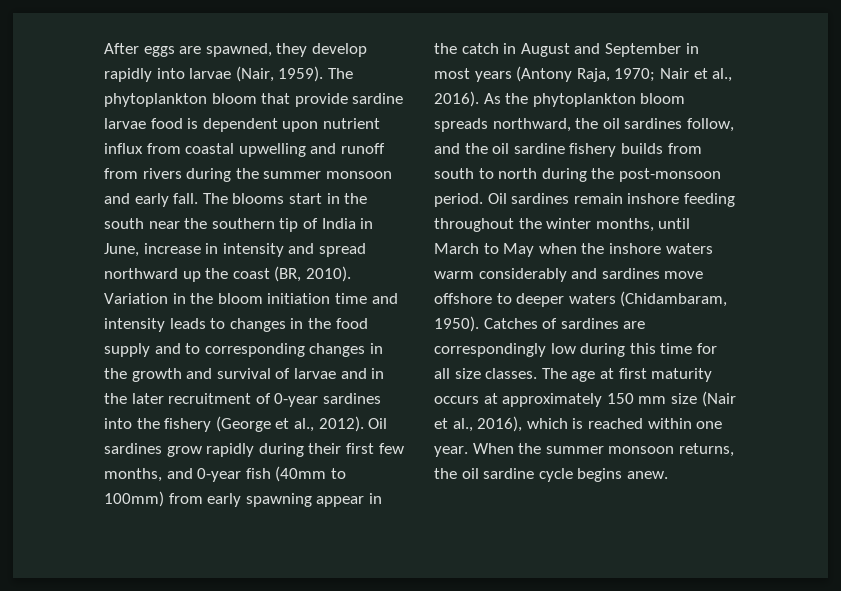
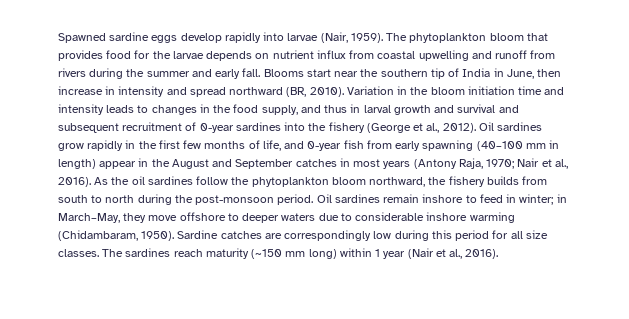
- After eggs are spawned, they develop rapidly into larvae (Nair, 1959).
+ Spawned sardine eggs develop rapidly into larvae (Nair, 1959).
- The phytoplankton bloom that provide sardine larvae food is dependent upon nutrient influx from coastal upwelling and runoff from rivers during the summer monsoon and early fall.
+ The phytoplankton bloom that provides food for the larvae depends on nutrient influx from coastal upwelling and runoff from rivers during the summer and early fall.
- The blooms start in the south near the southern tip of India in June, increase in intensity and spread northward up the coast (BR, 2010).
+ Blooms start near the southern tip of India in June, then increase in intensity and spread northward (BR, 2010).
- Variation in the bloom initiation time and intensity leads to changes in the food supply and to corresponding changes in the growth and survival of larvae and in the later recruitment of 0-year sardines into the fishery (George et al., 2012).
+ Variation in the bloom initiation time and intensity leads to changes in the food supply, and thus in larval growth and survival and subsequent recruitment of 0-year sardines into the fishery (George et al., 2012).
- Oil sardines grow rapidly during their first few months, and 0-year fish (40mm to 100mm) from early spawning appear in the catch in August and September in most years (Antony Raja, 1970; Nair et al., 2016).
+ Oil sardines grow rapidly in the first few months of life, and 0-year fish from early spawning (40–100 mm in length) appear in the August and September catches in most years (Antony Raja, 1970; Nair et al., 2016).
- As the phytoplankton bloom spreads northward, the oil sardines follow, and the oil sardine fishery builds from south to north during the post-monsoon period.
+ As the oil sardines follow the phytoplankton bloom northward, the fishery builds from south to north during the post-monsoon period.
- Oil sardines remain inshore feeding throughout the winter months, until March to May when the inshore waters warm considerably and sardines move offshore to deeper waters (Chidambaram, 1950). Catches of sardines are correspondingly low during this time for all size classes.
+ Oil sardines remain inshore to feed in winter; in March–May, they move offshore to deeper waters due to considerable inshore warming (Chidambaram, 1950). Sardine catches are correspondingly low during this period for all size classes.
- The age at first maturity occurs at approximately 150 mm size (Nair et al., 2016), which is reached within one year. When the summer monsoon returns, the oil sardine cycle begins anew.
+ The sardines reach maturity (~150 mm long) within 1 year (Nair et al., 2016).

